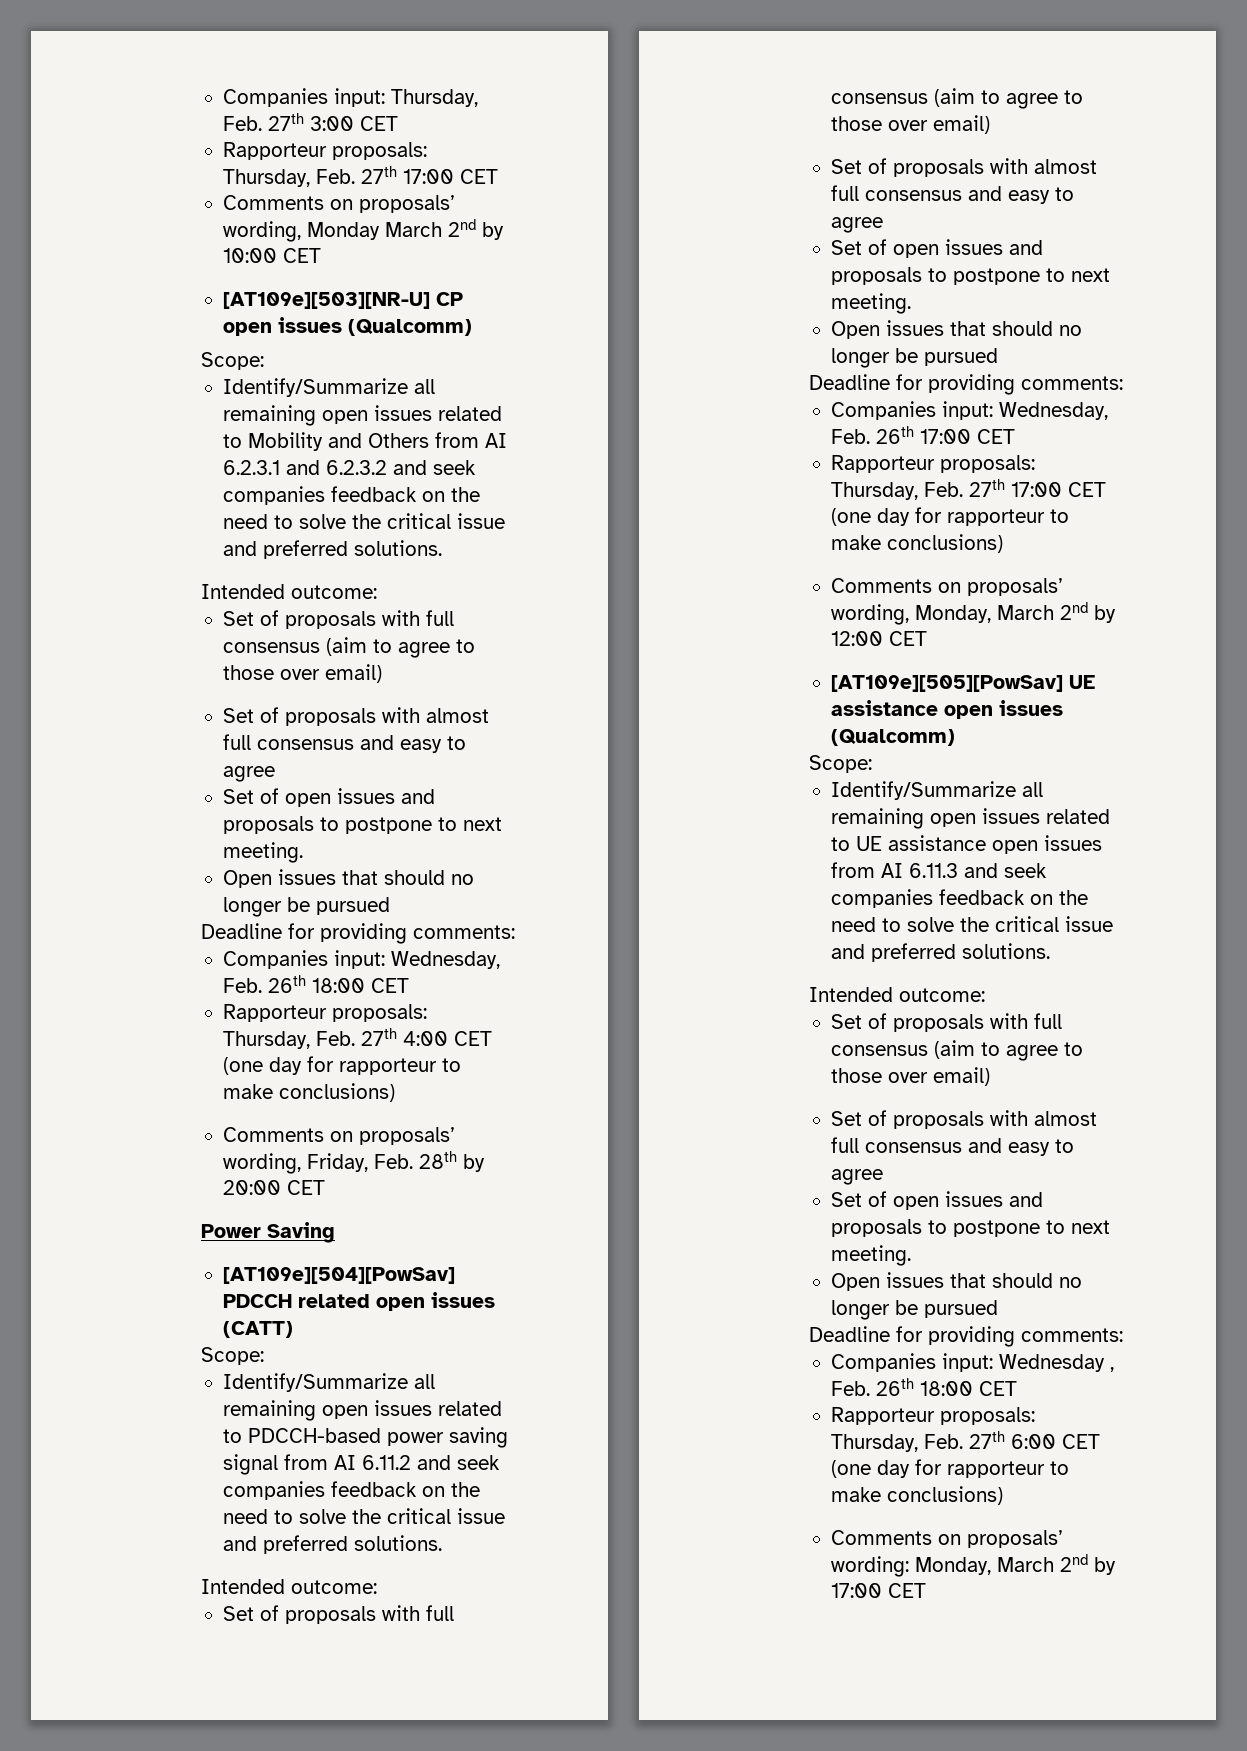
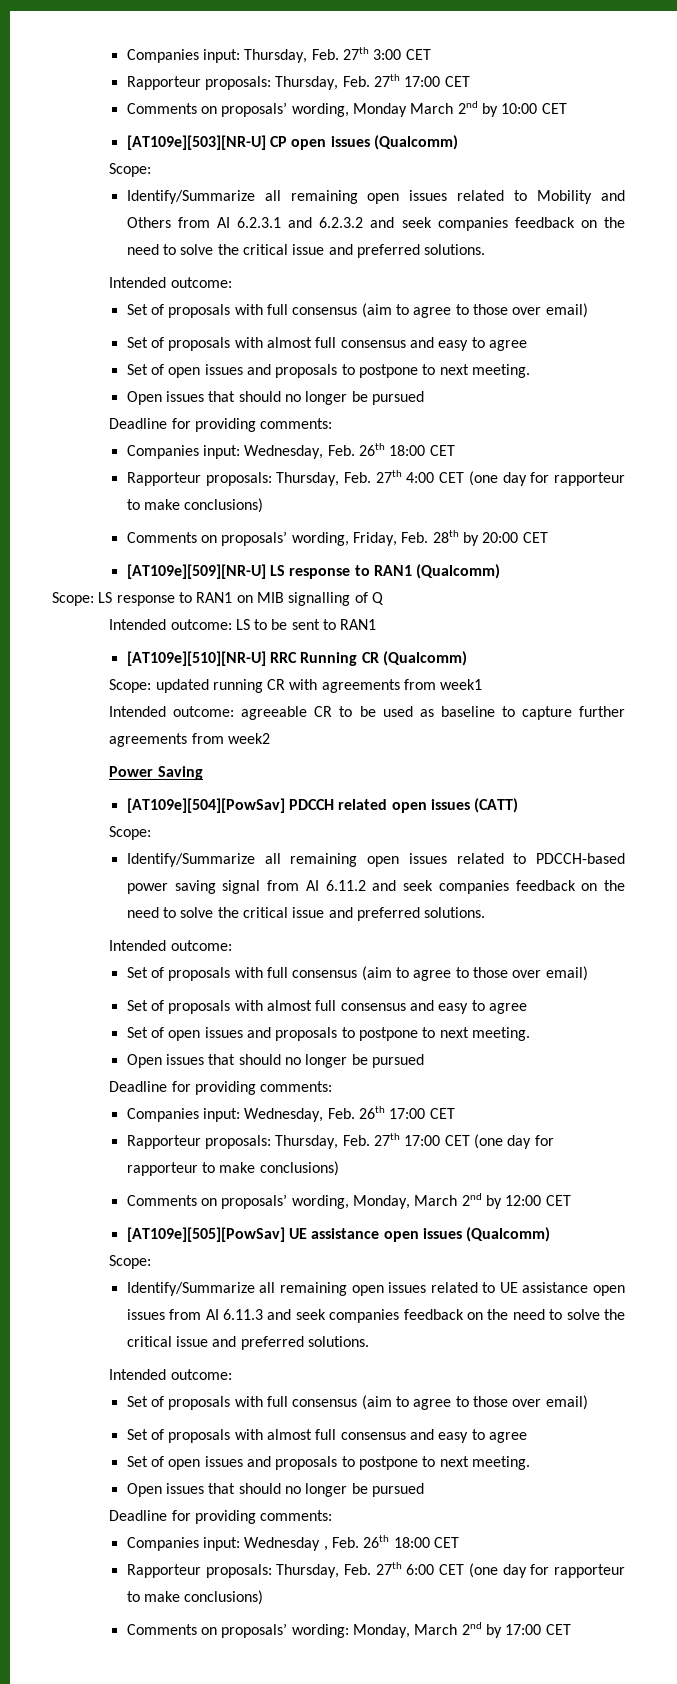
+ [AT109e][509][NR-U] LS response to RAN1 (Qualcomm)
+ Scope: LS response to RAN1 on MIB signalling of Q
+ Intended outcome: LS to be sent to RAN1
+ [AT109e][510][NR-U] RRC Running CR (Qualcomm)
+ Scope: updated running CR with agreements from week1
+ Intended outcome: agreeable CR to be used as baseline to capture further agreements from week2

